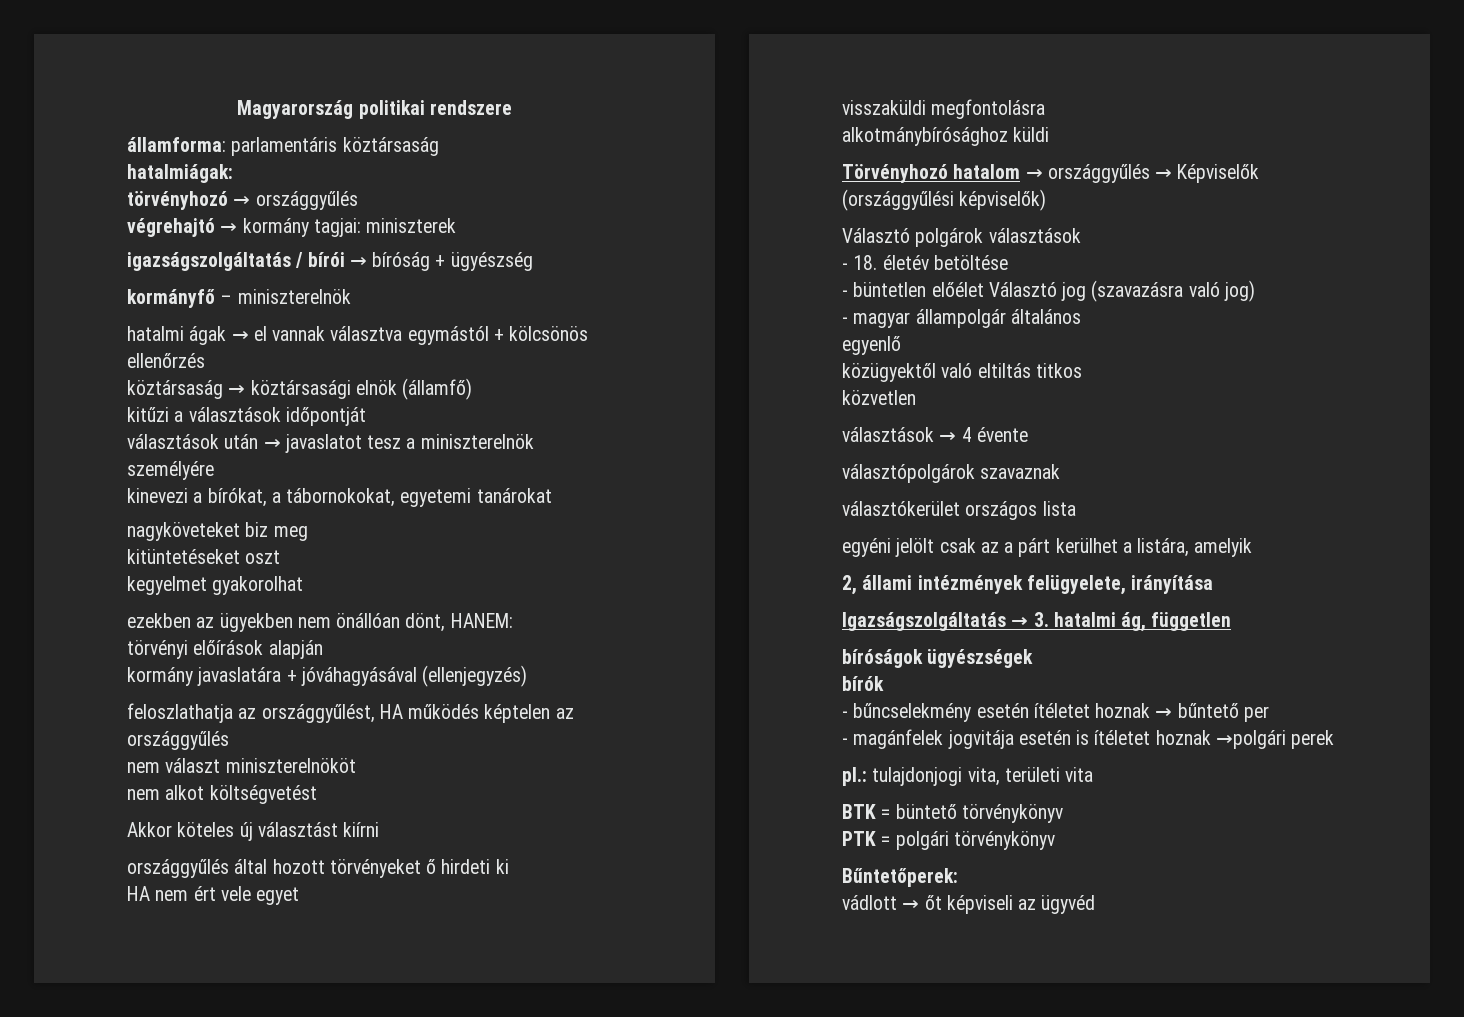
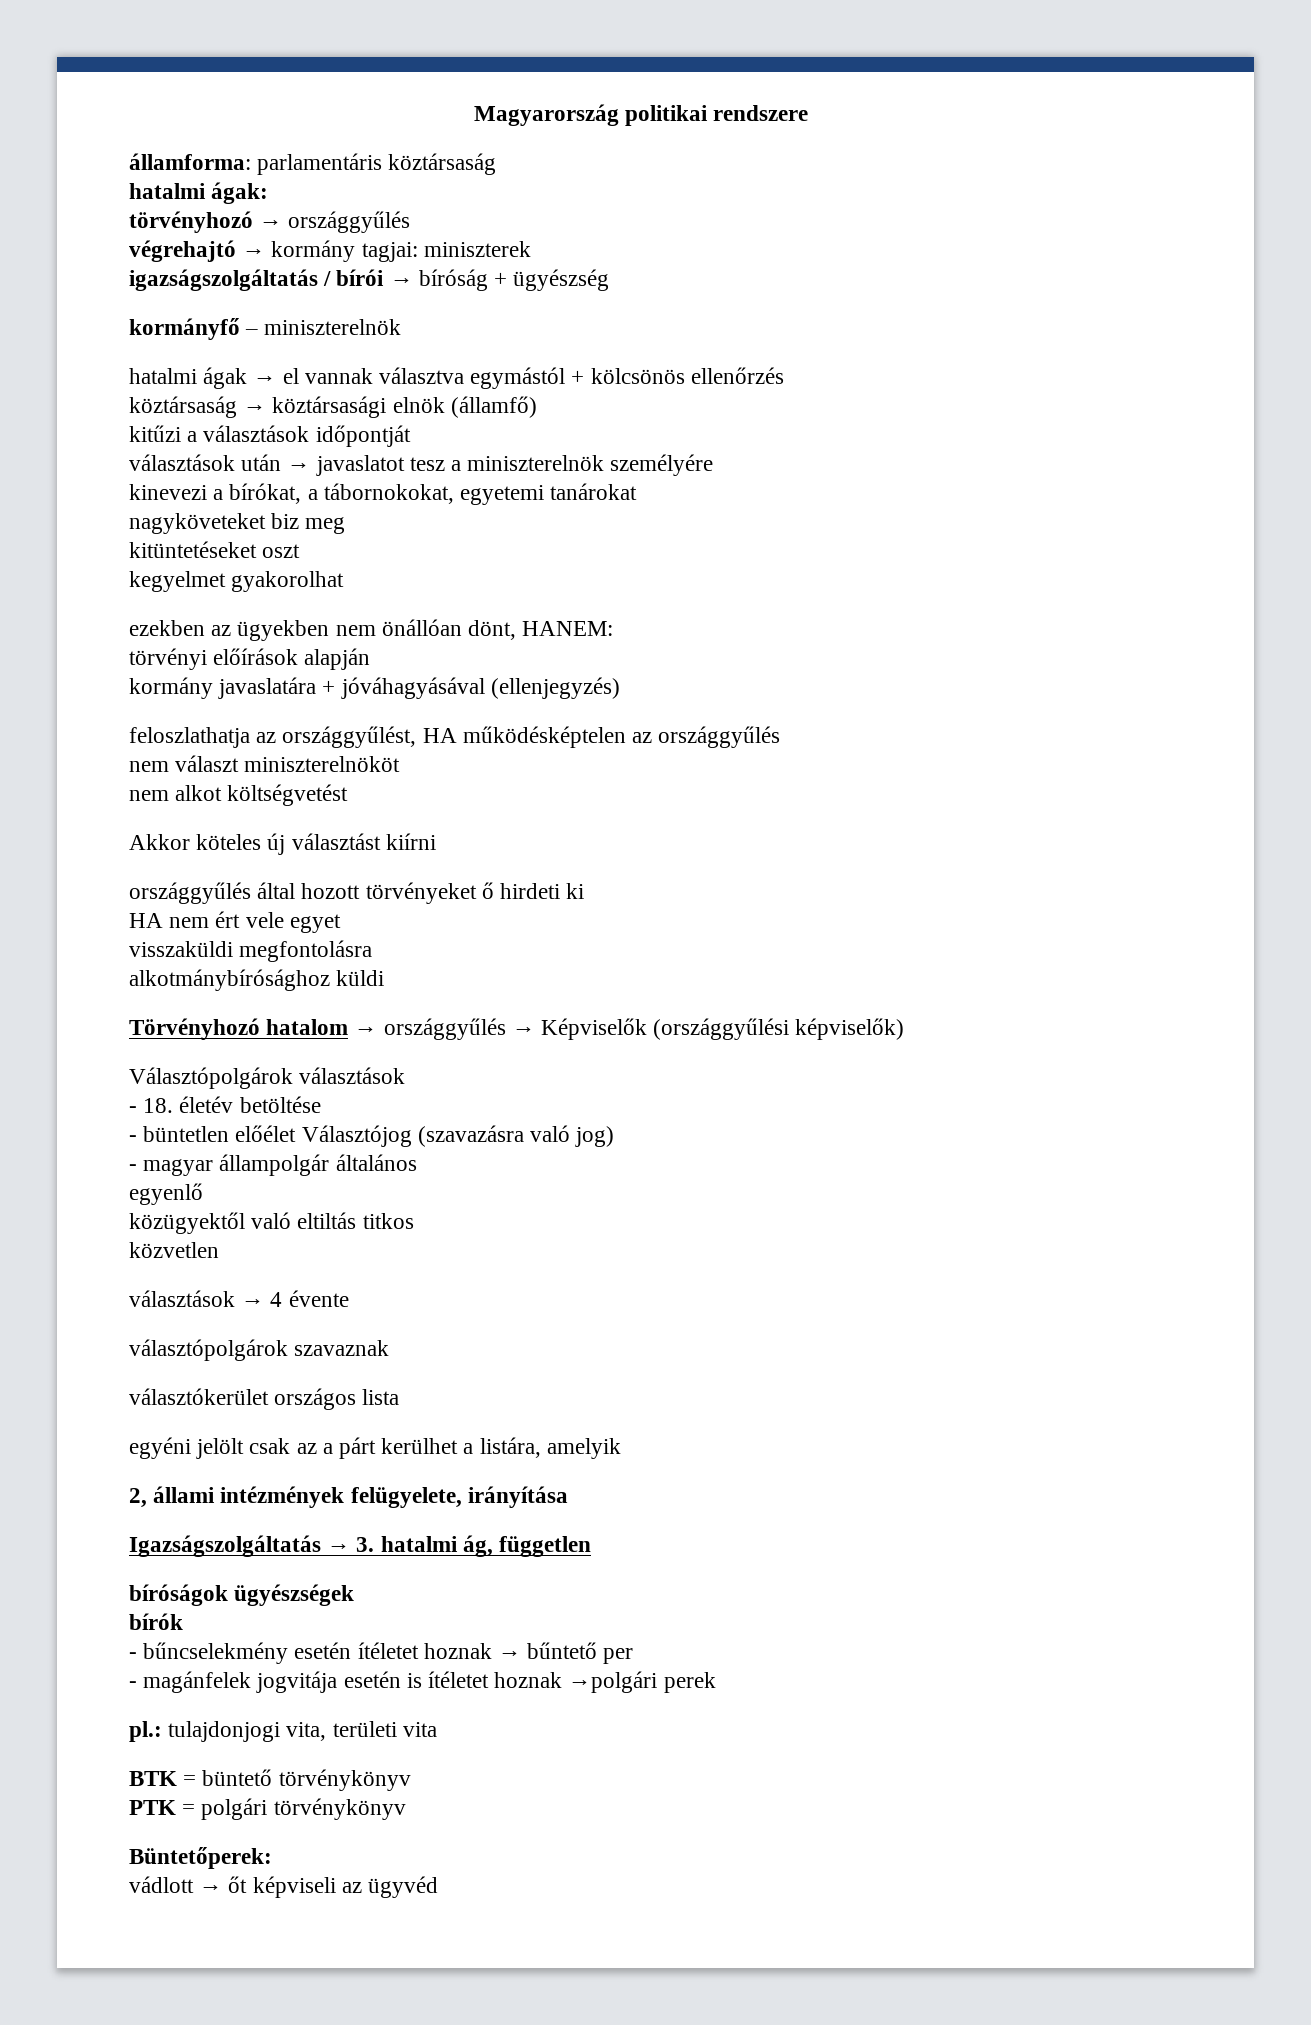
- hatalmiágak:
+ hatalmi ágak:
- feloszlathatja az országgyűlést, HA működés képtelen az országgyűlés
+ feloszlathatja az országgyűlést, HA működésképtelen az országgyűlés
- Választó polgárok választások
+ Választópolgárok választások
- - büntetlen előélet Választó jog (szavazásra való jog)
+ - büntetlen előélet Választójog (szavazásra való jog)
- Bűntetőperek:
+ Büntetőperek:

